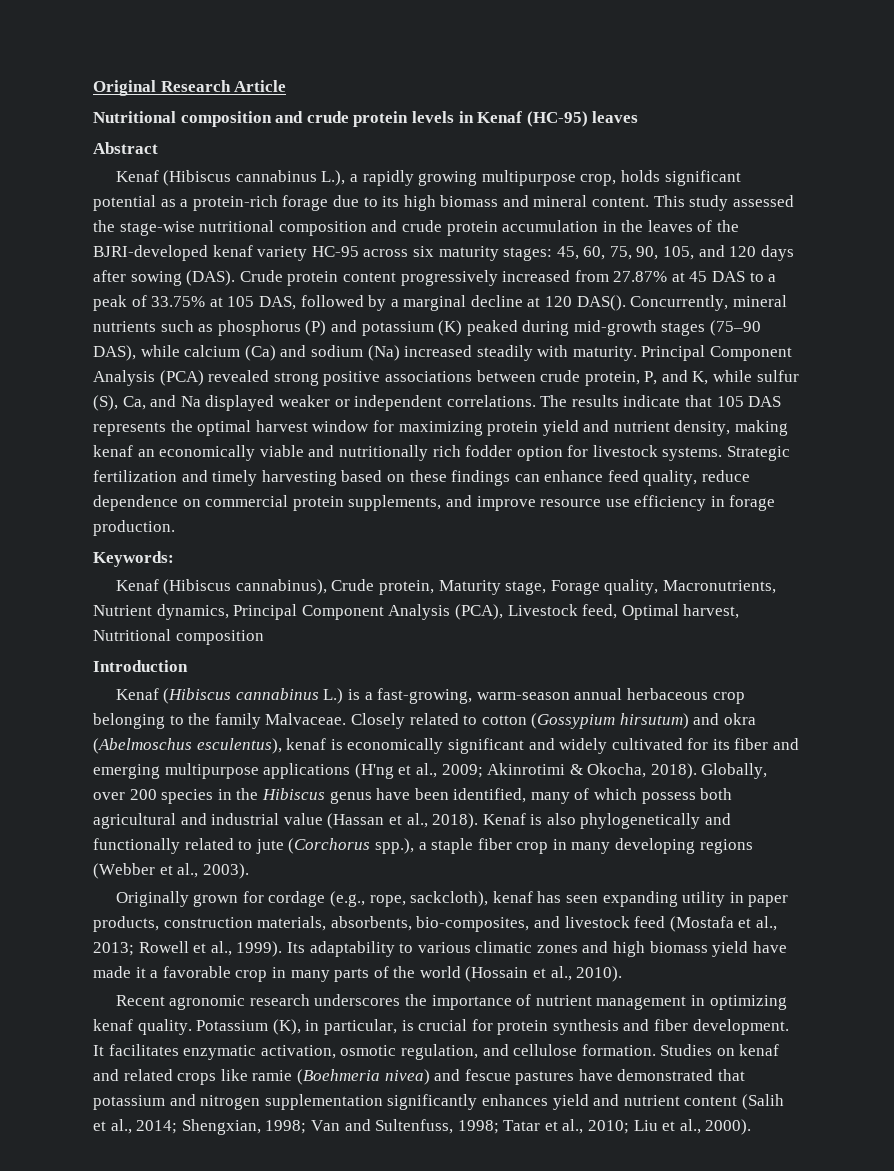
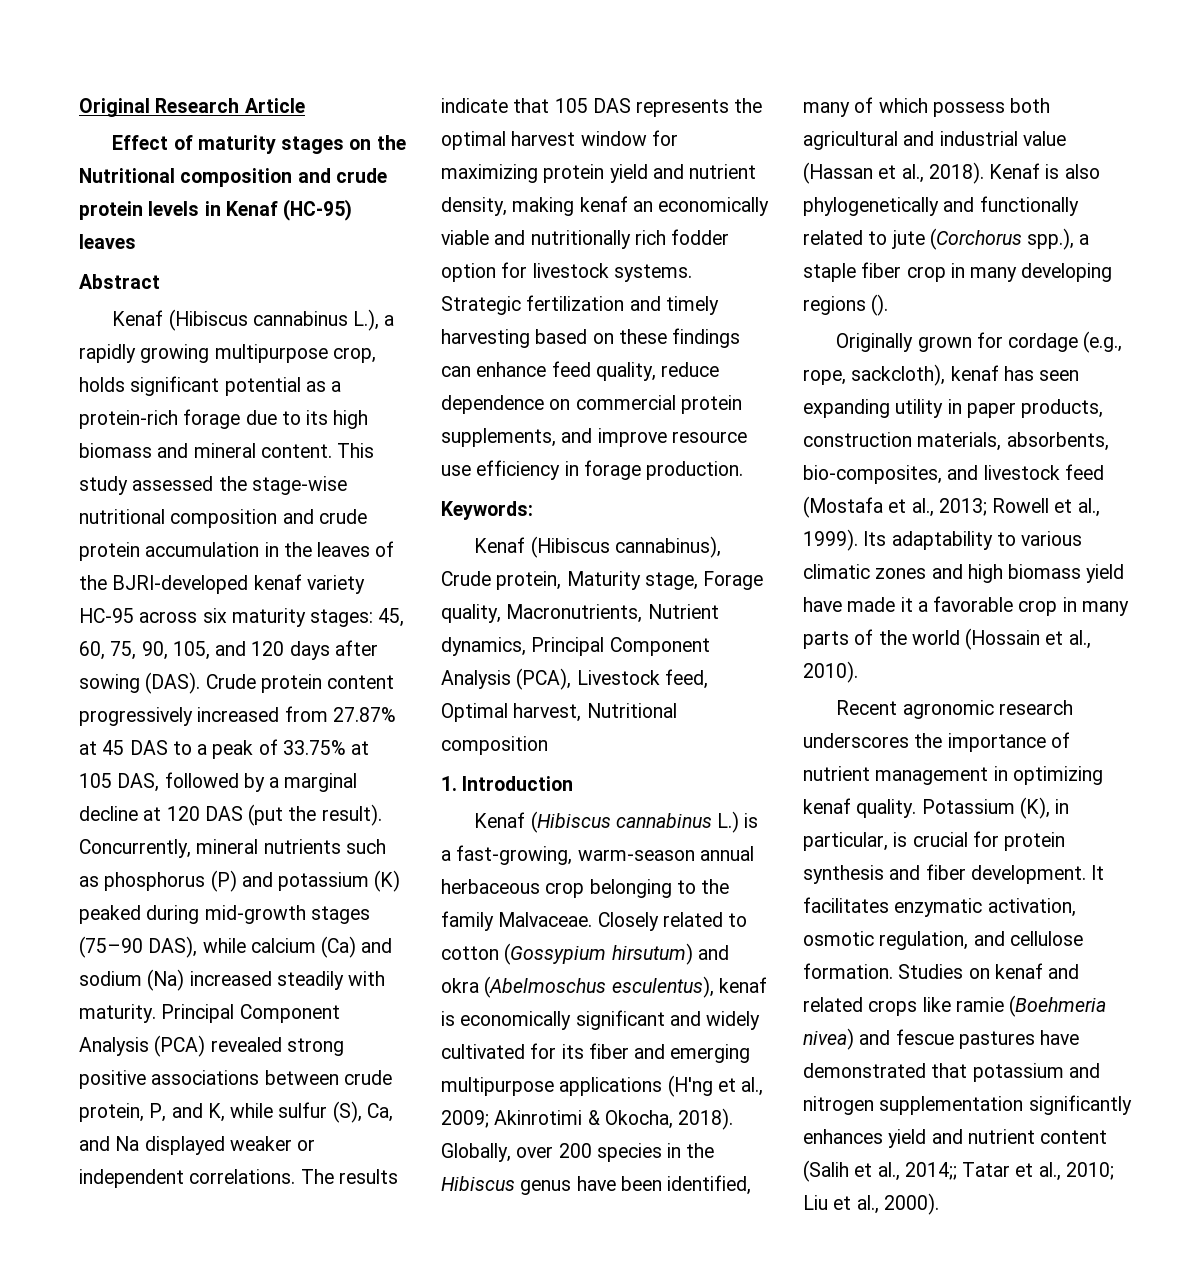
- Nutritional composition and crude protein levels in Kenaf (HC-95) leaves
+ Effect of maturity stages on the Nutritional composition and crude protein levels in Kenaf (HC-95) leaves
- Crude protein content progressively increased from 27.87% at 45 DAS to a peak of 33.75% at 105 DAS, followed by a marginal decline at 120 DAS().
+ Crude protein content progressively increased from 27.87% at 45 DAS to a peak of 33.75% at 105 DAS, followed by a marginal decline at 120 DAS (put the result).
- Introduction
+ 1. Introduction
- Kenaf is also phylogenetically and functionally related to jute (Corchorus spp.), a staple fiber crop in many developing regions (Webber et al., 2003).
+ Kenaf is also phylogenetically and functionally related to jute (Corchorus spp.), a staple fiber crop in many developing regions ().
- Studies on kenaf and related crops like ramie (Boehmeria nivea) and fescue pastures have demonstrated that potassium and nitrogen supplementation significantly enhances yield and nutrient content (Salih et al., 2014; Shengxian, 1998; Van and Sultenfuss, 1998; Tatar et al., 2010; Liu et al., 2000).
+ Studies on kenaf and related crops like ramie (Boehmeria nivea) and fescue pastures have demonstrated that potassium and nitrogen supplementation significantly enhances yield and nutrient content (Salih et al., 2014;; Tatar et al., 2010; Liu et al., 2000).

